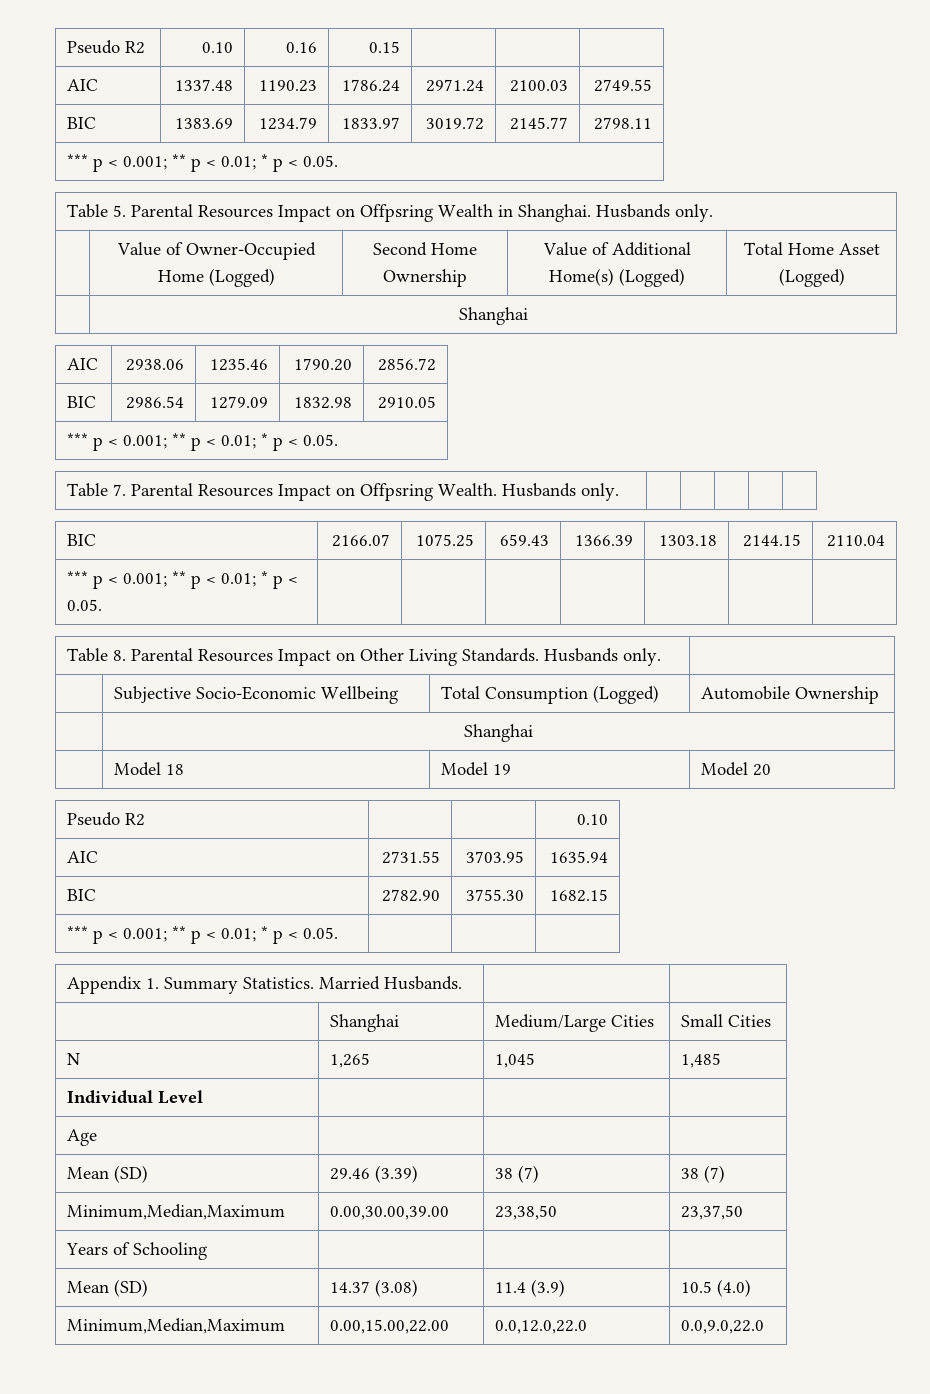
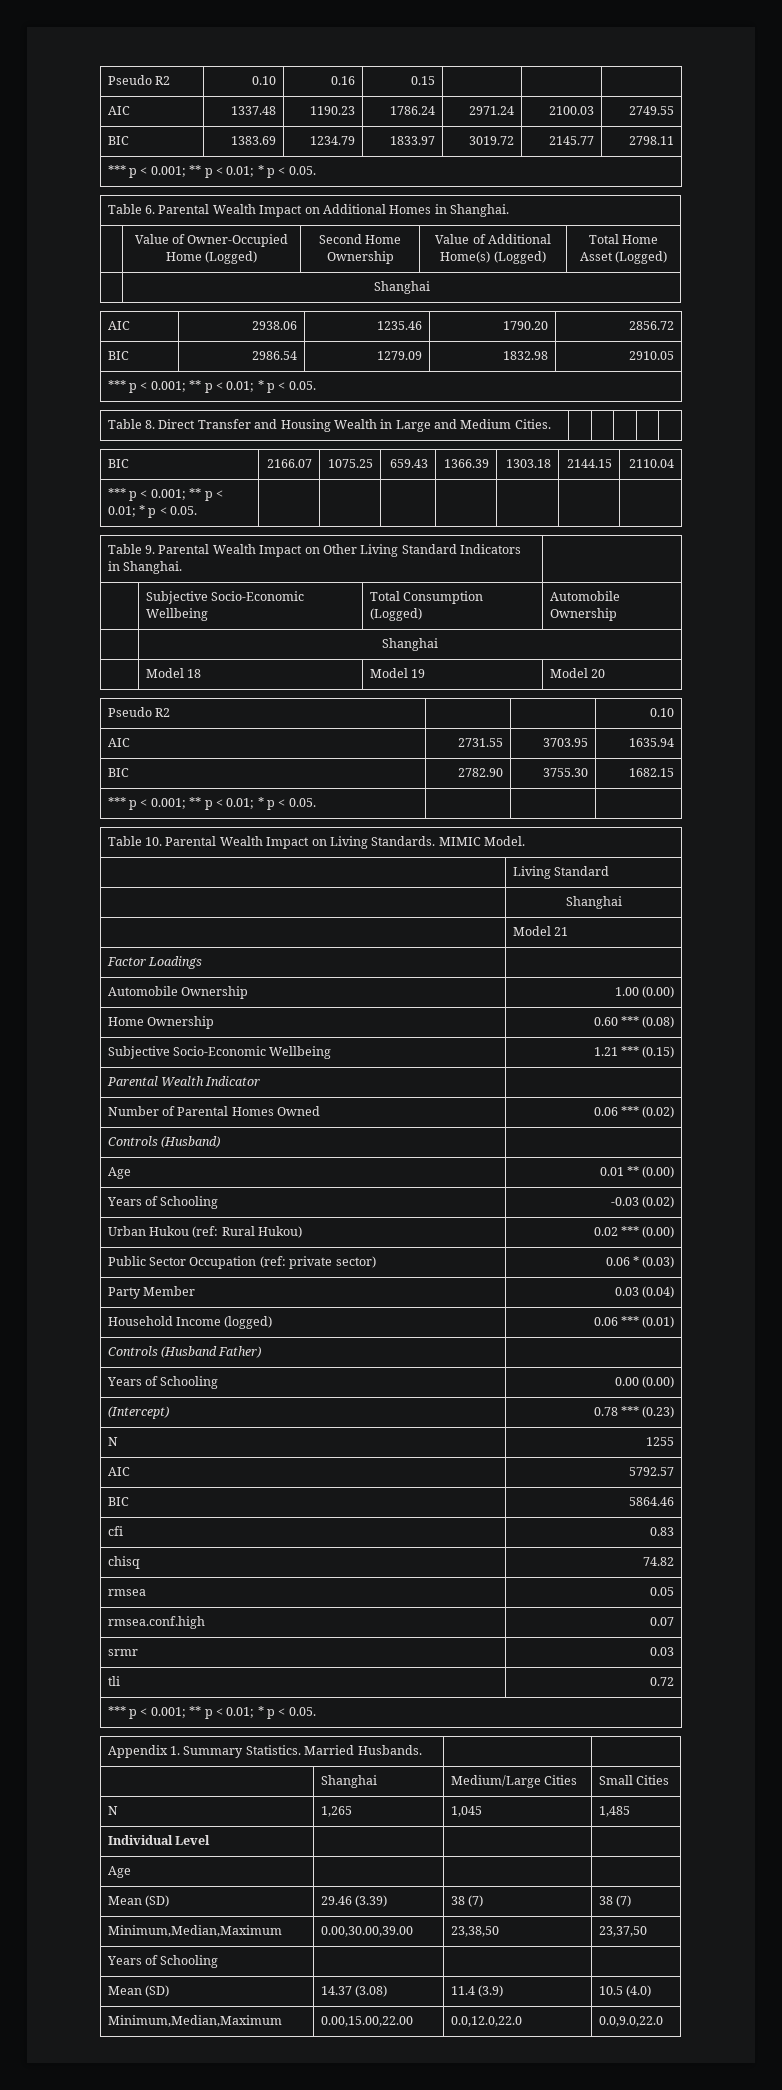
- Table 5. Parental Resources Impact on Offpsring Wealth in Shanghai. Husbands only.
+ Table 6. Parental Wealth Impact on Additional Homes in Shanghai.
- Table 7. Parental Resources Impact on Offpsring Wealth. Husbands only. | | | | |
+ Table 8. Direct Transfer and Housing Wealth in Large and Medium Cities. | | | | |
- Table 8. Parental Resources Impact on Other Living Standards. Husbands only. |
+ Table 9. Parental Wealth Impact on Other Living Standard Indicators in Shanghai. |
+ Table 10. Parental Wealth Impact on Living Standards. MIMIC Model.
+ | Living Standard
+ | Shanghai
+ | Model 21
+ Factor Loadings |
+ Automobile Ownership | 1.00 (0.00)
+ Home Ownership | 0.60 *** (0.08)
+ Subjective Socio-Economic Wellbeing | 1.21 *** (0.15)
+ Parental Wealth Indicator |
+ Number of Parental Homes Owned | 0.06 *** (0.02)
+ Controls (Husband) |
+ Age | 0.01 ** (0.00)
+ Years of Schooling | -0.03 (0.02)
+ Urban Hukou (ref: Rural Hukou) | 0.02 *** (0.00)
+ Public Sector Occupation (ref: private sector) | 0.06 * (0.03)
+ Party Member | 0.03 (0.04)
+ Household Income (logged) | 0.06 *** (0.01)
+ Controls (Husband Father) |
+ Years of Schooling | 0.00 (0.00)
+ (Intercept) | 0.78 *** (0.23)
+ N | 1255
+ AIC | 5792.57
+ BIC | 5864.46
+ cfi | 0.83
+ chisq | 74.82
+ rmsea | 0.05
+ rmsea.conf.high | 0.07
+ srmr | 0.03
+ tli | 0.72
+ *** p < 0.001; ** p < 0.01; * p < 0.05.

